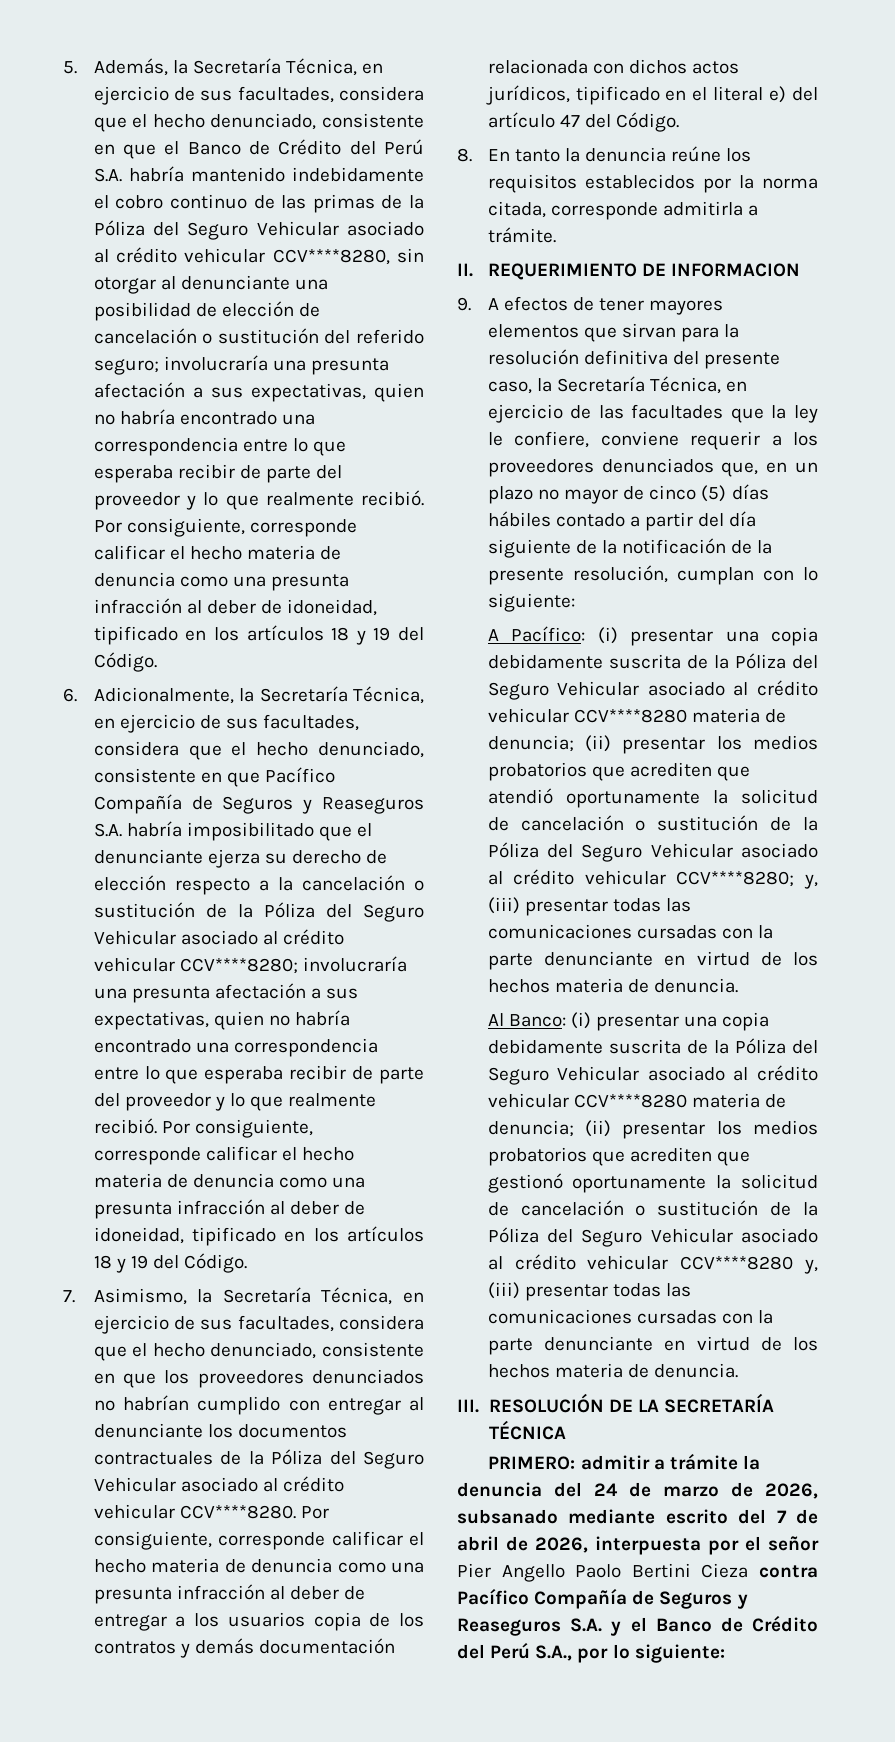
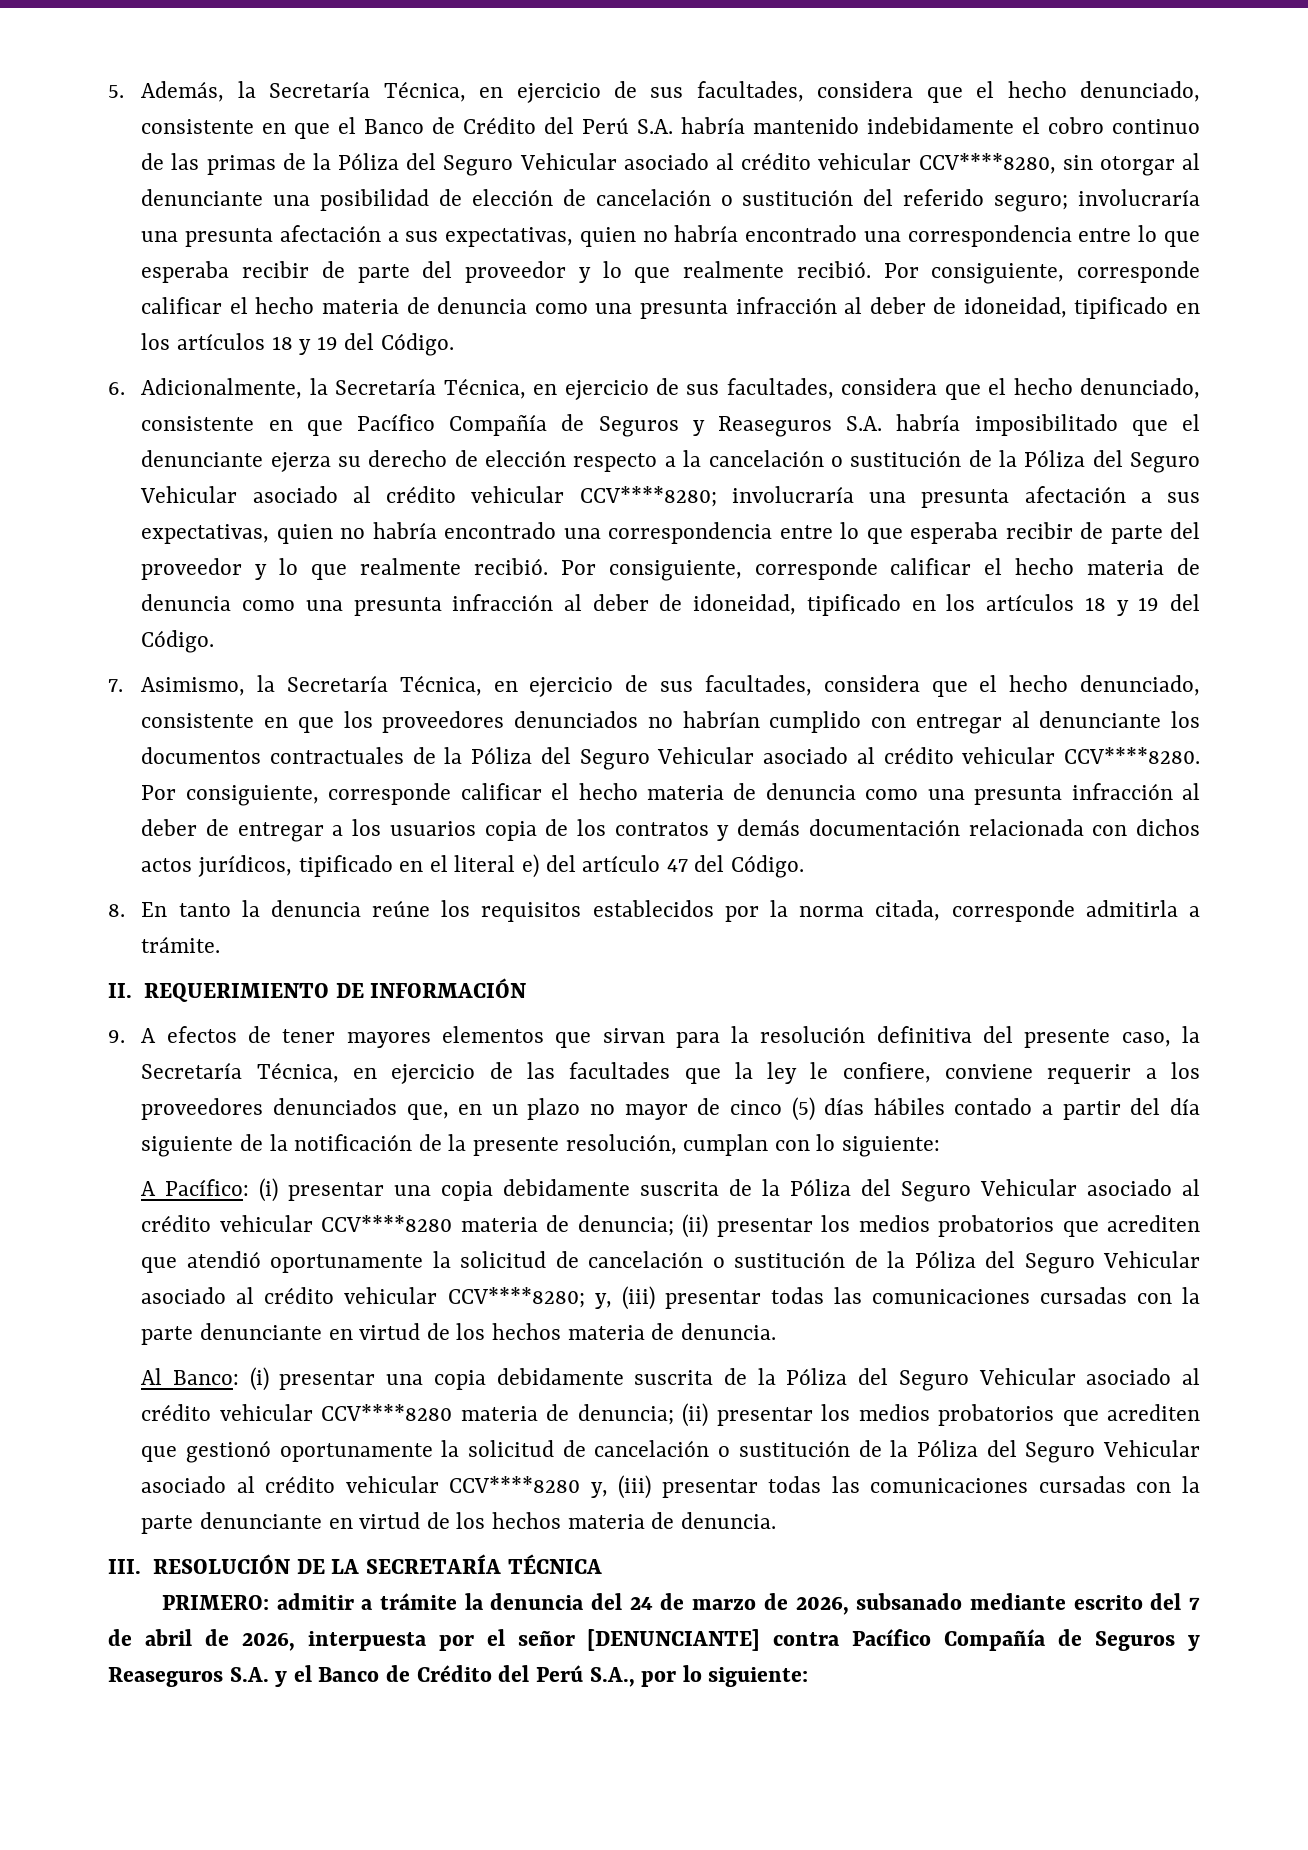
- II. REQUERIMIENTO DE INFORMACION
+ II. REQUERIMIENTO DE INFORMACIÓN
- PRIMERO: admitir a trámite la denuncia del 24 de marzo de 2026, subsanado mediante escrito del 7 de abril de 2026, interpuesta por el señor Pier Angello Paolo Bertini Cieza contra Pacífico Compañía de Seguros y Reaseguros S.A. y el Banco de Crédito del Perú S.A., por lo siguiente:
+ PRIMERO: admitir a trámite la denuncia del 24 de marzo de 2026, subsanado mediante escrito del 7 de abril de 2026, interpuesta por el señor [DENUNCIANTE] contra Pacífico Compañía de Seguros y Reaseguros S.A. y el Banco de Crédito del Perú S.A., por lo siguiente:

